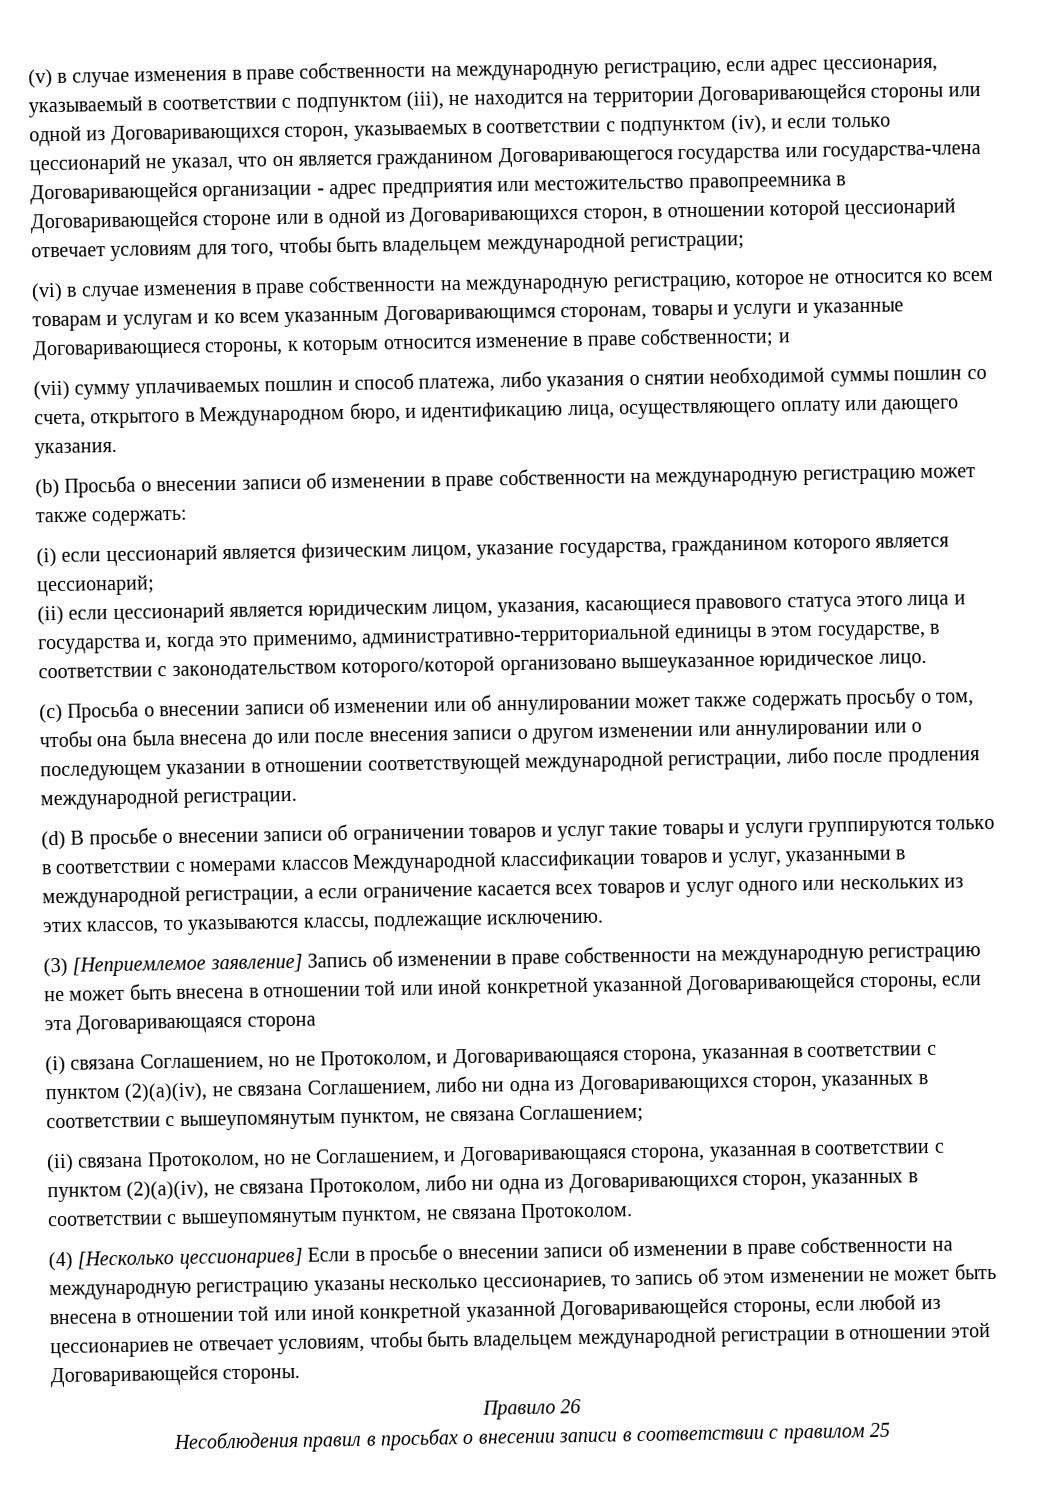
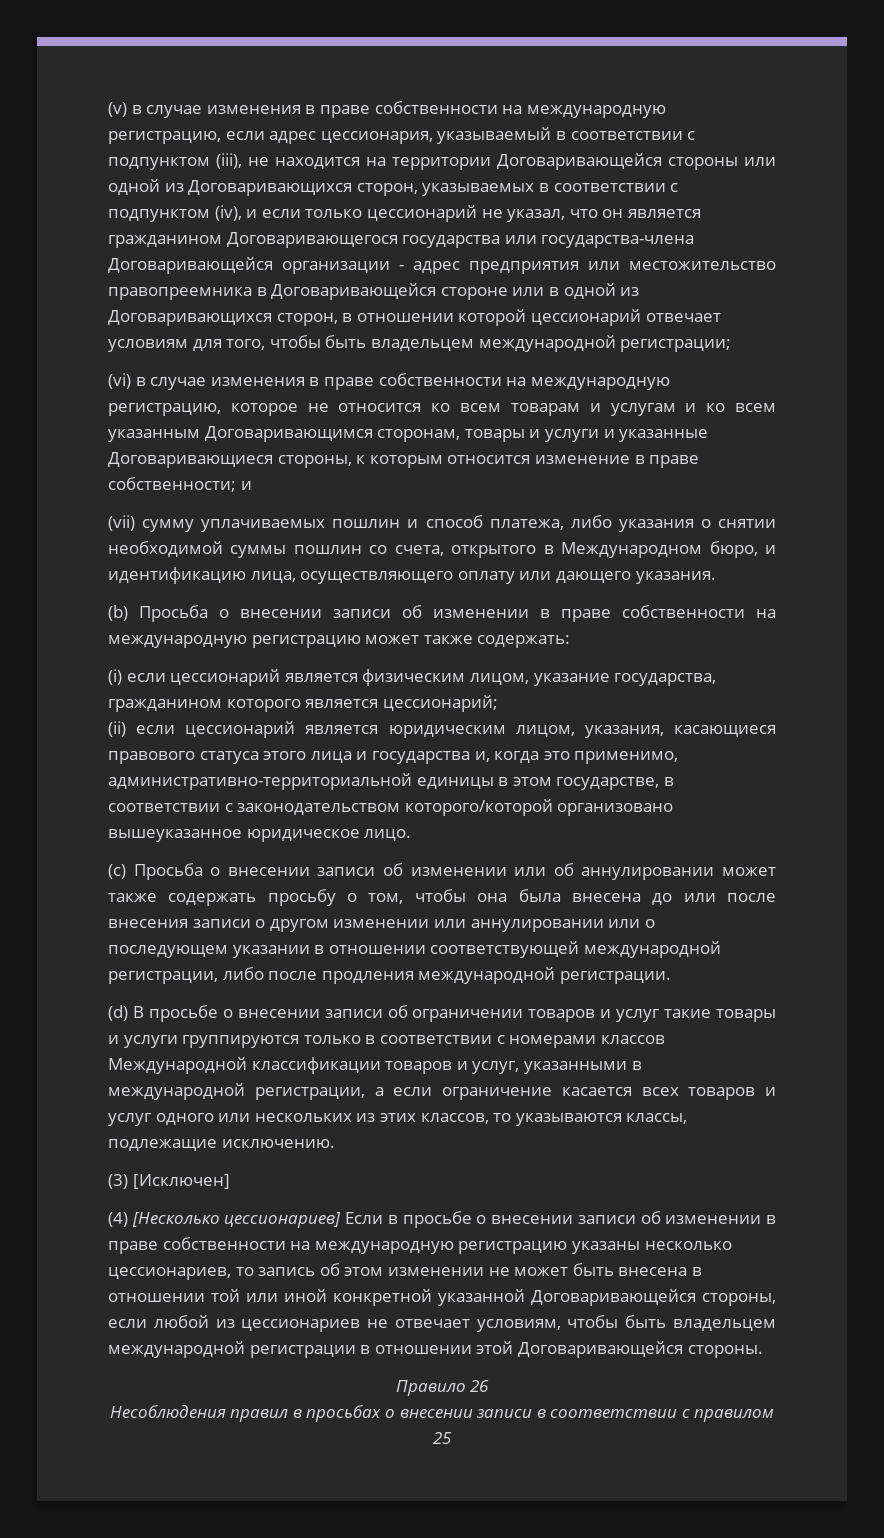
- (3) [Неприемлемое заявление] Запись об изменении в праве собственности на международную регистрацию не может быть внесена в отношении той или иной конкретной указанной Договаривающейся стороны, если эта Договаривающаяся сторона
- (i) связана Соглашением, но не Протоколом, и Договаривающаяся сторона, указанная в соответствии с пунктом (2)(а)(iv), не связана Соглашением, либо ни одна из Договаривающихся сторон, указанных в соответствии с вышеупомянутым пунктом, не связана Соглашением;
- (ii) связана Протоколом, но не Соглашением, и Договаривающаяся сторона, указанная в соответствии с пунктом (2)(а)(iv), не связана Протоколом, либо ни одна из Договаривающихся сторон, указанных в соответствии с вышеупомянутым пунктом, не связана Протоколом.
+ (3) [Исключен]

